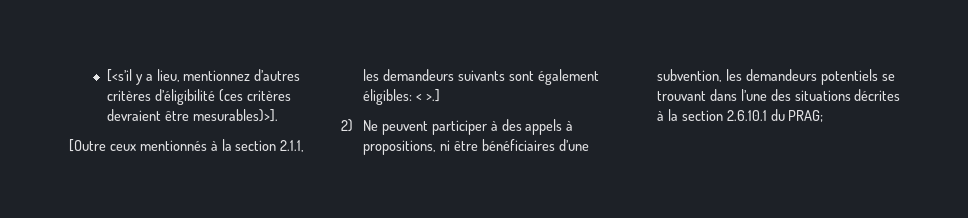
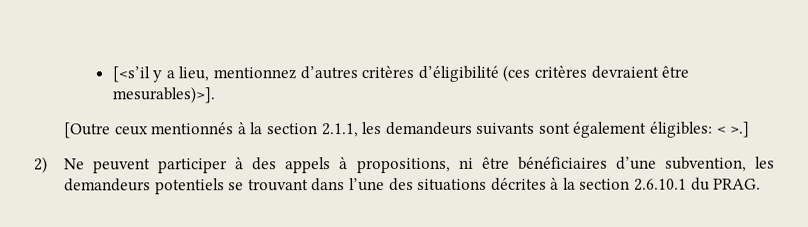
- 2) Ne peuvent participer à des appels à propositions, ni être bénéficiaires d’une subvention, les demandeurs potentiels se trouvant dans l’une des situations décrites à la section 2.6.10.1 du PRAG;
+ 2) Ne peuvent participer à des appels à propositions, ni être bénéficiaires d’une subvention, les demandeurs potentiels se trouvant dans l’une des situations décrites à la section 2.6.10.1 du PRAG.

